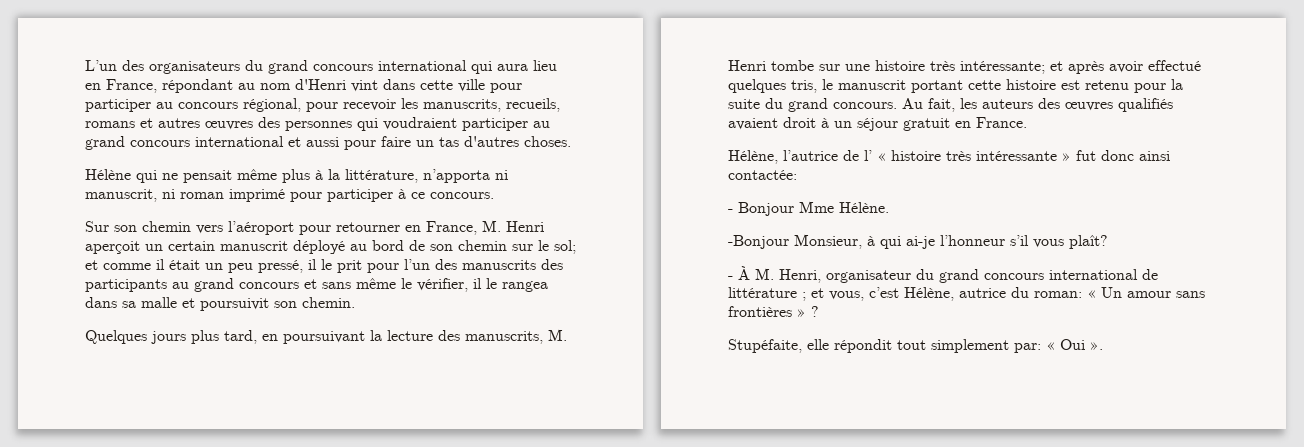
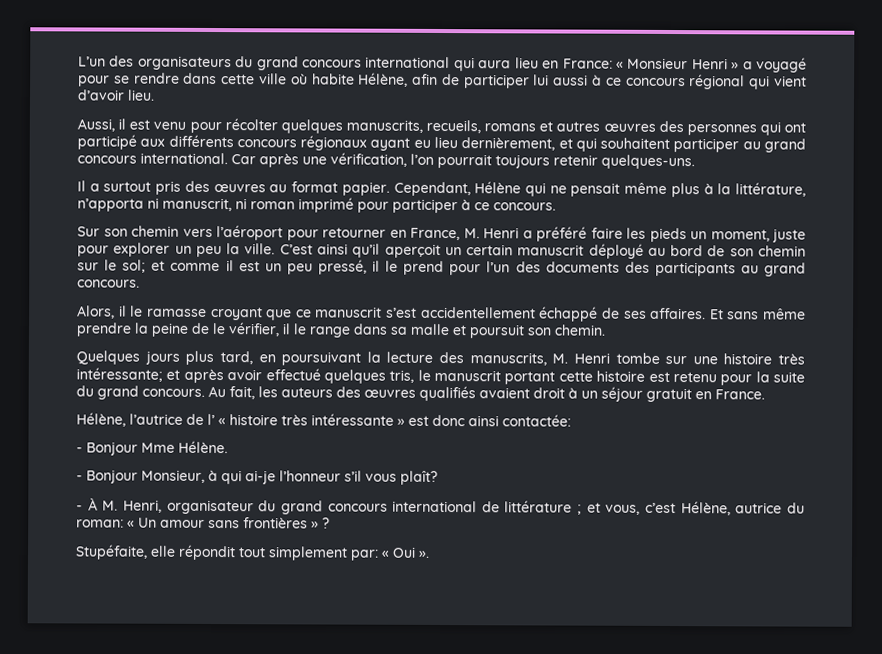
- L’un des organisateurs du grand concours international qui aura lieu en France, répondant au nom d'Henri vint dans cette ville pour participer au concours régional, pour recevoir les manuscrits, recueils, romans et autres œuvres des personnes qui voudraient participer au grand concours international et aussi pour faire un tas d'autres choses.
- Hélène qui ne pensait même plus à la littérature, n’apporta ni manuscrit, ni roman imprimé pour participer à ce concours.
+ L’un des organisateurs du grand concours international qui aura lieu en France: « Monsieur Henri » a voyagé pour se rendre dans cette ville où habite Hélène, afin de participer lui aussi à ce concours régional qui vient d’avoir lieu.
+ Aussi, il est venu pour récolter quelques manuscrits, recueils, romans et autres œuvres des personnes qui ont participé aux différents concours régionaux ayant eu lieu dernièrement, et qui souhaitent participer au grand concours international. Car après une vérification, l’on pourrait toujours retenir quelques-uns.
+ Il a surtout pris des œuvres au format papier. Cependant, Hélène qui ne pensait même plus à la littérature, n’apporta ni manuscrit, ni roman imprimé pour participer à ce concours.
- Sur son chemin vers l’aéroport pour retourner en France, M. Henri aperçoit un certain manuscrit déployé au bord de son chemin sur le sol; et comme il était un peu pressé, il le prit pour l’un des manuscrits des participants au grand concours et sans même le vérifier, il le rangea dans sa malle et poursuivit son chemin.
+ Sur son chemin vers l’aéroport pour retourner en France, M. Henri a préféré faire les pieds un moment, juste pour explorer un peu la ville. C’est ainsi qu’il aperçoit un certain manuscrit déployé au bord de son chemin sur le sol; et comme il est un peu pressé, il le prend pour l’un des documents des participants au grand concours.
+ Alors, il le ramasse croyant que ce manuscrit s’est accidentellement échappé de ses affaires. Et sans même prendre la peine de le vérifier, il le range dans sa malle et poursuit son chemin.
- Hélène, l’autrice de l’ « histoire très intéressante » fut donc ainsi contactée:
+ Hélène, l’autrice de l’ « histoire très intéressante » est donc ainsi contactée:
- -Bonjour Monsieur, à qui ai-je l’honneur s’il vous plaît?
+ - Bonjour Monsieur, à qui ai-je l’honneur s’il vous plaît?

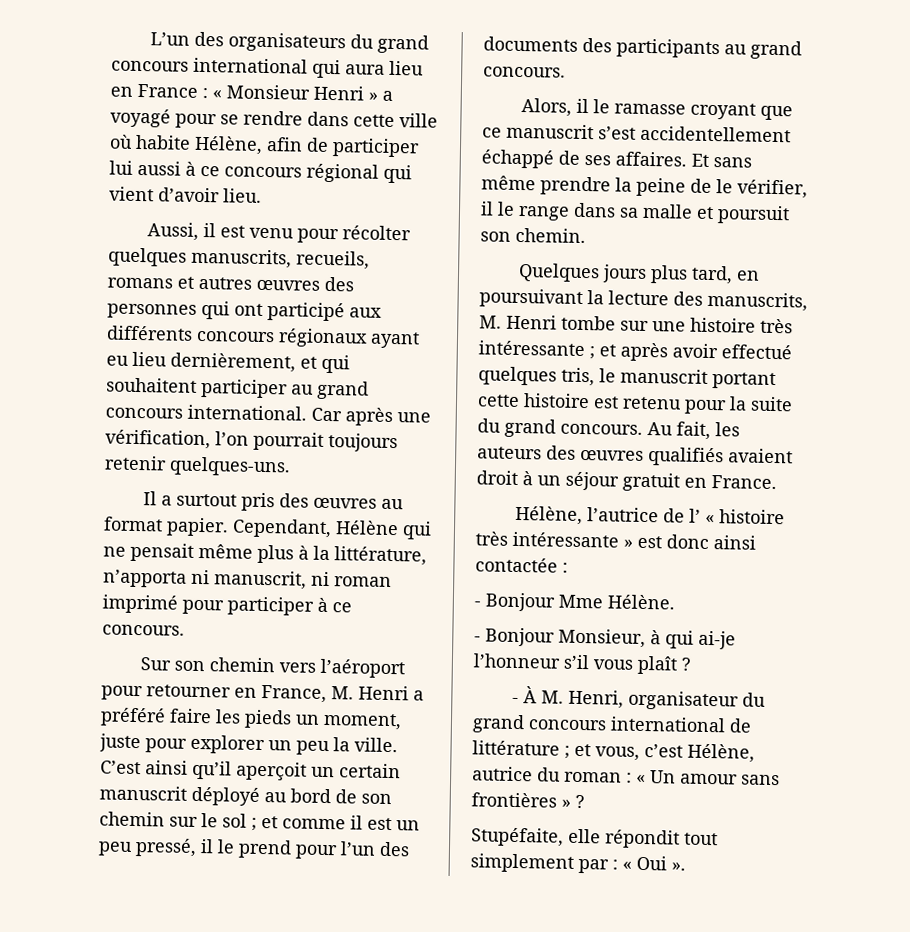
- L’un des organisateurs du grand concours international qui aura lieu en France: « Monsieur Henri » a voyagé pour se rendre dans cette ville où habite Hélène, afin de participer lui aussi à ce concours régional qui vient d’avoir lieu.
+ L’un des organisateurs du grand concours international qui aura lieu en France : « Monsieur Henri » a voyagé pour se rendre dans cette ville où habite Hélène, afin de participer lui aussi à ce concours régional qui vient d’avoir lieu.
- C’est ainsi qu’il aperçoit un certain manuscrit déployé au bord de son chemin sur le sol; et comme il est un peu pressé, il le prend pour l’un des documents des participants au grand concours.
+ C’est ainsi qu’il aperçoit un certain manuscrit déployé au bord de son chemin sur le sol ; et comme il est un peu pressé, il le prend pour l’un des documents des participants au grand concours.
- Quelques jours plus tard, en poursuivant la lecture des manuscrits, M. Henri tombe sur une histoire très intéressante; et après avoir effectué quelques tris, le manuscrit portant cette histoire est retenu pour la suite du grand concours.
+ Quelques jours plus tard, en poursuivant la lecture des manuscrits, M. Henri tombe sur une histoire très intéressante ; et après avoir effectué quelques tris, le manuscrit portant cette histoire est retenu pour la suite du grand concours.
- Hélène, l’autrice de l’ « histoire très intéressante » est donc ainsi contactée:
+ Hélène, l’autrice de l’ « histoire très intéressante » est donc ainsi contactée :
- - Bonjour Monsieur, à qui ai-je l’honneur s’il vous plaît?
+ - Bonjour Monsieur, à qui ai-je l’honneur s’il vous plaît ?
- - À M. Henri, organisateur du grand concours international de littérature ; et vous, c’est Hélène, autrice du roman: « Un amour sans frontières » ?
+ - À M. Henri, organisateur du grand concours international de littérature ; et vous, c’est Hélène, autrice du roman : « Un amour sans frontières » ?
- Stupéfaite, elle répondit tout simplement par: « Oui ».
+ Stupéfaite, elle répondit tout simplement par : « Oui ».

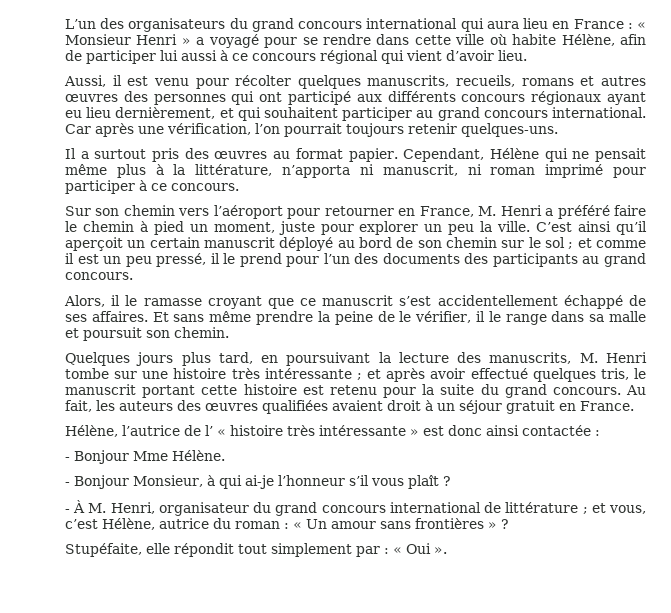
- Sur son chemin vers l’aéroport pour retourner en France, M. Henri a préféré faire les pieds un moment, juste pour explorer un peu la ville.
+ Sur son chemin vers l’aéroport pour retourner en France, M. Henri a préféré faire le chemin à pied un moment, juste pour explorer un peu la ville.
- Au fait, les auteurs des œuvres qualifiés avaient droit à un séjour gratuit en France.
+ Au fait, les auteurs des œuvres qualifiées avaient droit à un séjour gratuit en France.

